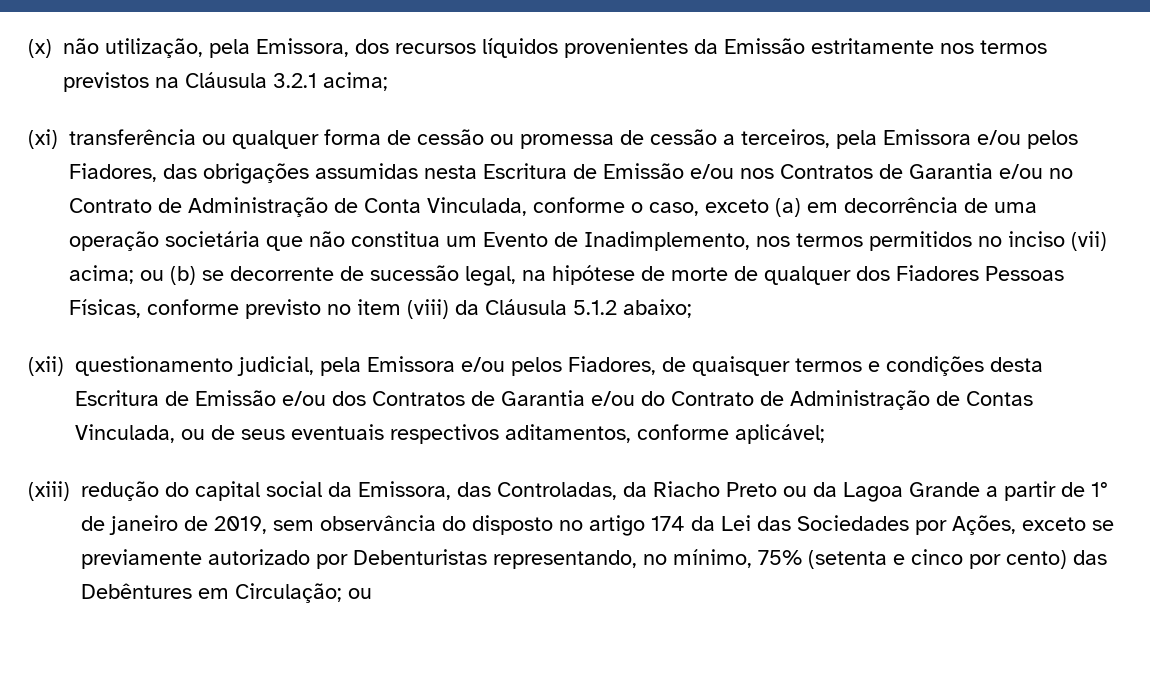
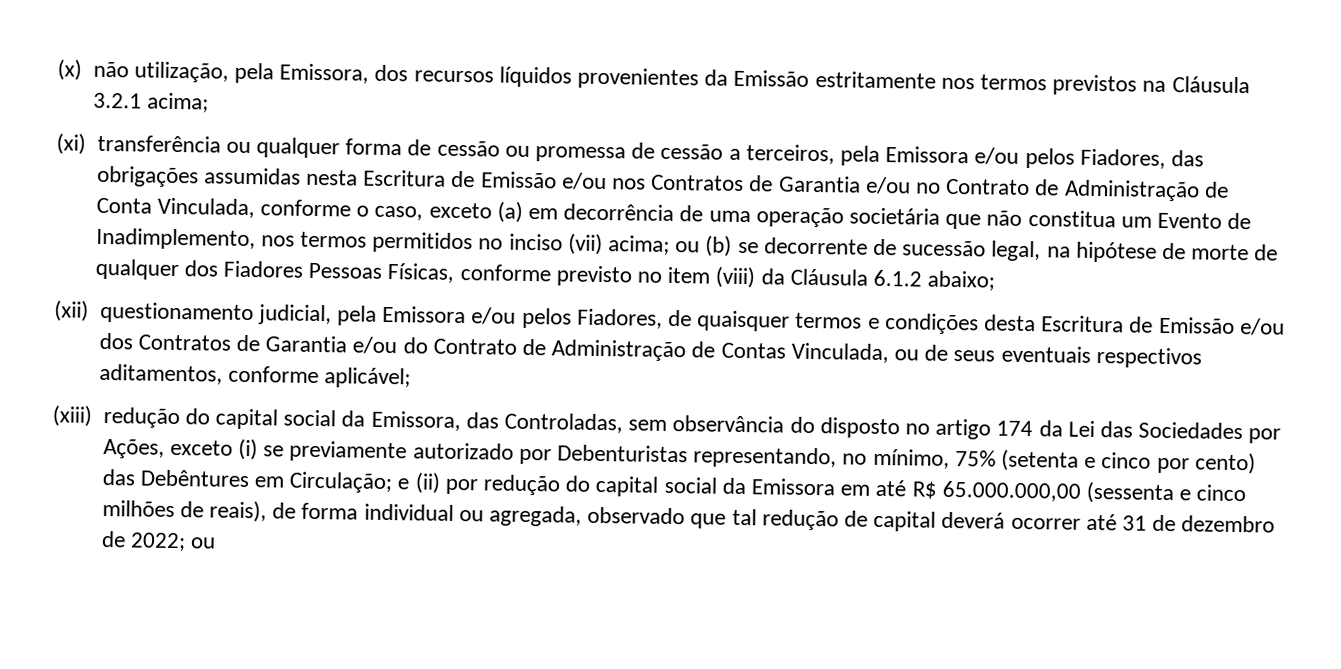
- ou (b) se decorrente de sucessão legal, na hipótese de morte de qualquer dos Fiadores Pessoas Físicas, conforme previsto no item (viii) da Cláusula 5.1.2 abaixo;
+ ou (b) se decorrente de sucessão legal, na hipótese de morte de qualquer dos Fiadores Pessoas Físicas, conforme previsto no item (viii) da Cláusula 6.1.2 abaixo;
- (xiii) redução do capital social da Emissora, das Controladas, da Riacho Preto ou da Lagoa Grande a partir de 1° de janeiro de 2019, sem observância do disposto no artigo 174 da Lei das Sociedades por Ações, exceto se previamente autorizado por Debenturistas representando, no mínimo, 75% (setenta e cinco por cento) das Debêntures em Circulação; ou
+ (xiii) redução do capital social da Emissora, das Controladas, sem observância do disposto no artigo 174 da Lei das Sociedades por Ações, exceto (i) se previamente autorizado por Debenturistas representando, no mínimo, 75% (setenta e cinco por cento) das Debêntures em Circulação; e (ii) por redução do capital social da Emissora em até R$ 65.000.000,00 (sessenta e cinco milhões de reais), de forma individual ou agregada, observado que tal redução de capital deverá ocorrer até 31 de dezembro de 2022; ou

